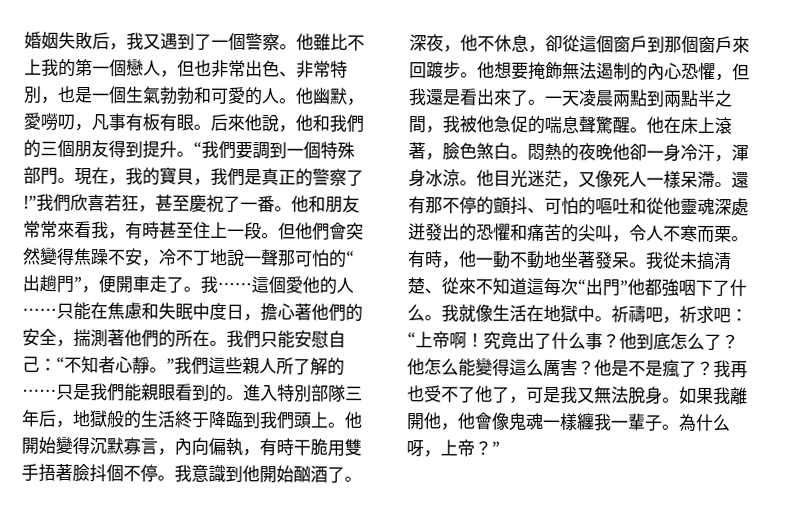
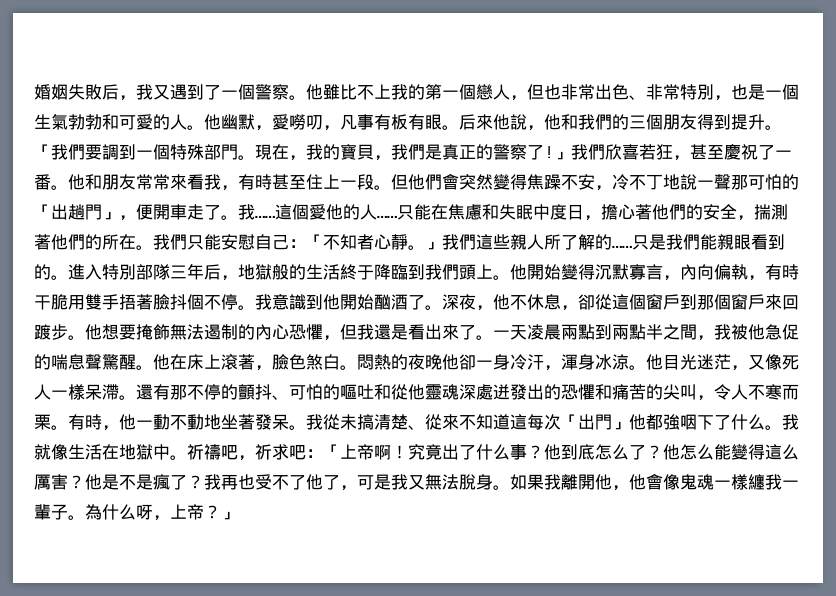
- “我們要調到一個特殊部門。
+ 「我們要調到一個特殊部門。
- 現在，我的寶貝，我們是真正的警察了!”我們欣喜若狂，甚至慶祝了一番。
+ 現在，我的寶貝，我們是真正的警察了!」我們欣喜若狂，甚至慶祝了一番。
- 但他們會突然變得焦躁不安，冷不丁地說一聲那可怕的“出趟門”，便開車走了。
+ 但他們會突然變得焦躁不安，冷不丁地說一聲那可怕的「出趟門」，便開車走了。
- 我們只能安慰自己：“不知者心靜。”我們這些親人所了解的……
+ 我們只能安慰自己：「不知者心靜。」我們這些親人所了解的……
- 我從未搞清楚、從來不知道這每次“出門”他都強咽下了什么。
+ 我從未搞清楚、從來不知道這每次「出門」他都強咽下了什么。
- 祈禱吧，祈求吧：“上帝啊！
+ 祈禱吧，祈求吧：「上帝啊！
- 為什么呀，上帝？”
+ 為什么呀，上帝？」

